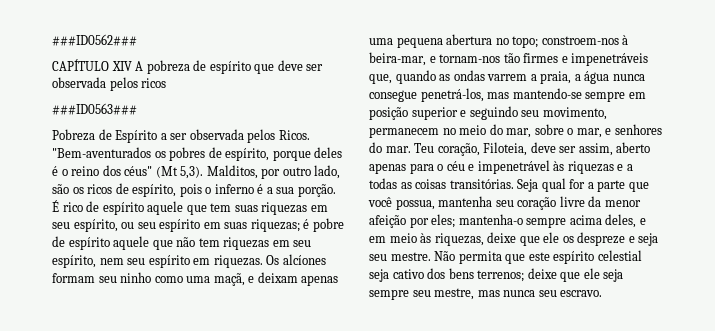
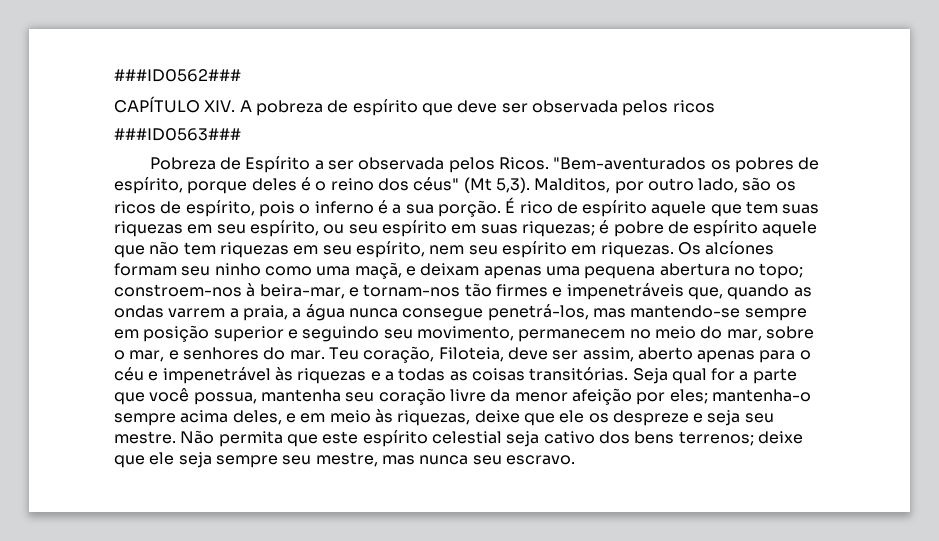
- CAPÍTULO XIV A pobreza de espírito que deve ser observada pelos ricos
+ CAPÍTULO XIV. A pobreza de espírito que deve ser observada pelos ricos

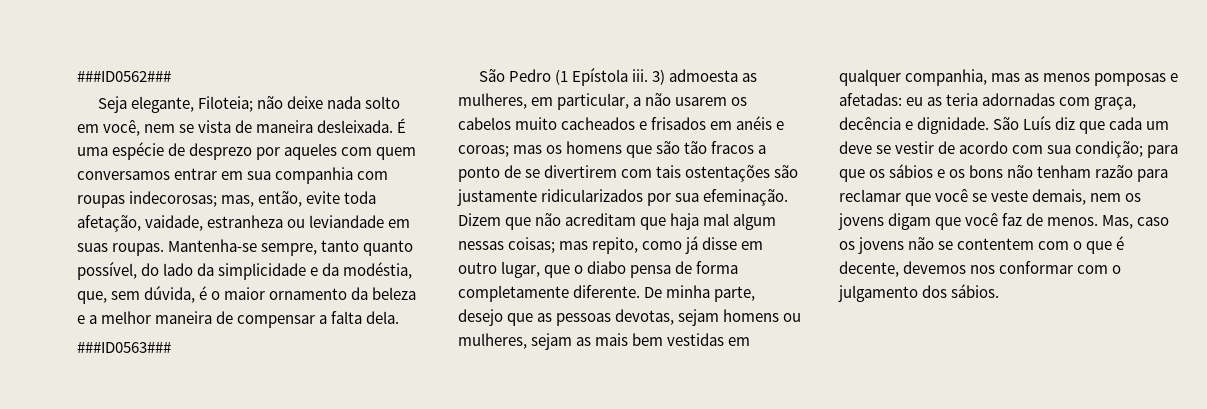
- CAPÍTULO XIV. A pobreza de espírito que deve ser observada pelos ricos
+ Seja elegante, Filoteia; não deixe nada solto em você, nem se vista de maneira desleixada. É uma espécie de desprezo por aqueles com quem conversamos entrar em sua companhia com roupas indecorosas; mas, então, evite toda afetação, vaidade, estranheza ou leviandade em suas roupas. Mantenha-se sempre, tanto quanto possível, do lado da simplicidade e da modéstia, que, sem dúvida, é o maior ornamento da beleza e a melhor maneira de compensar a falta dela.
  ###ID0563###
- Pobreza de Espírito a ser observada pelos Ricos. "Bem-aventurados os pobres de espírito, porque deles é o reino dos céus" (Mt 5,3). Malditos, por outro lado, são os ricos de espírito, pois o inferno é a sua porção. É rico de espírito aquele que tem suas riquezas em seu espírito, ou seu espírito em suas riquezas; é pobre de espírito aquele que não tem riquezas em seu espírito, nem seu espírito em riquezas. Os alcíones formam seu ninho como uma maçã, e deixam apenas uma pequena abertura no topo; constroem-nos à beira-mar, e tornam-nos tão firmes e impenetráveis que, quando as ondas varrem a praia, a água nunca consegue penetrá-los, mas mantendo-se sempre em posição superior e seguindo seu movimento, permanecem no meio do mar, sobre o mar, e senhores do mar. Teu coração, Filoteia, deve ser assim, aberto apenas para o céu e impenetrável às riquezas e a todas as coisas transitórias. Seja qual for a parte que você possua, mantenha seu coração livre da menor afeição por eles; mantenha-o sempre acima deles, e em meio às riquezas, deixe que ele os despreze e seja seu mestre. Não permita que este espírito celestial seja cativo dos bens terrenos; deixe que ele seja sempre seu mestre, mas nunca seu escravo.
+ São Pedro (1 Epístola iii. 3) admoesta as mulheres, em particular, a não usarem os cabelos muito cacheados e frisados em anéis e coroas; mas os homens que são tão fracos a ponto de se divertirem com tais ostentações são justamente ridicularizados por sua efeminação. Dizem que não acreditam que haja mal algum nessas coisas; mas repito, como já disse em outro lugar, que o diabo pensa de forma completamente diferente. De minha parte, desejo que as pessoas devotas, sejam homens ou mulheres, sejam as mais bem vestidas em qualquer companhia, mas as menos pomposas e afetadas: eu as teria adornadas com graça, decência e dignidade. São Luís diz que cada um deve se vestir de acordo com sua condição; para que os sábios e os bons não tenham razão para reclamar que você se veste demais, nem os jovens digam que você faz de menos. Mas, caso os jovens não se contentem com o que é decente, devemos nos conformar com o julgamento dos sábios.

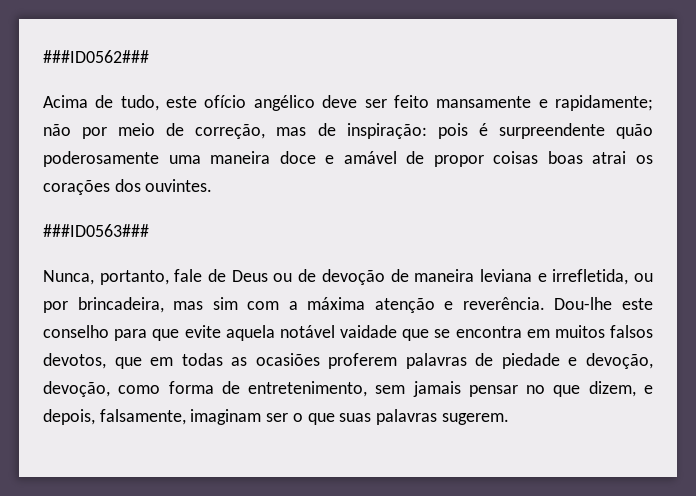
- Seja elegante, Filoteia; não deixe nada solto em você, nem se vista de maneira desleixada. É uma espécie de desprezo por aqueles com quem conversamos entrar em sua companhia com roupas indecorosas; mas, então, evite toda afetação, vaidade, estranheza ou leviandade em suas roupas. Mantenha-se sempre, tanto quanto possível, do lado da simplicidade e da modéstia, que, sem dúvida, é o maior ornamento da beleza e a melhor maneira de compensar a falta dela.
+ Acima de tudo, este ofício angélico deve ser feito mansamente e rapidamente; não por meio de correção, mas de inspiração: pois é surpreendente quão poderosamente uma maneira doce e amável de propor coisas boas atrai os corações dos ouvintes.
  ###ID0563###
- São Pedro (1 Epístola iii. 3) admoesta as mulheres, em particular, a não usarem os cabelos muito cacheados e frisados em anéis e coroas; mas os homens que são tão fracos a ponto de se divertirem com tais ostentações são justamente ridicularizados por sua efeminação. Dizem que não acreditam que haja mal algum nessas coisas; mas repito, como já disse em outro lugar, que o diabo pensa de forma completamente diferente. De minha parte, desejo que as pessoas devotas, sejam homens ou mulheres, sejam as mais bem vestidas em qualquer companhia, mas as menos pomposas e afetadas: eu as teria adornadas com graça, decência e dignidade. São Luís diz que cada um deve se vestir de acordo com sua condição; para que os sábios e os bons não tenham razão para reclamar que você se veste demais, nem os jovens digam que você faz de menos. Mas, caso os jovens não se contentem com o que é decente, devemos nos conformar com o julgamento dos sábios.
+ Nunca, portanto, fale de Deus ou de devoção de maneira leviana e irrefletida, ou por brincadeira, mas sim com a máxima atenção e reverência. Dou-lhe este conselho para que evite aquela notável vaidade que se encontra em muitos falsos devotos, que em todas as ocasiões proferem palavras de piedade e devoção, devoção, como forma de entretenimento, sem jamais pensar no que dizem, e depois, falsamente, imaginam ser o que suas palavras sugerem.

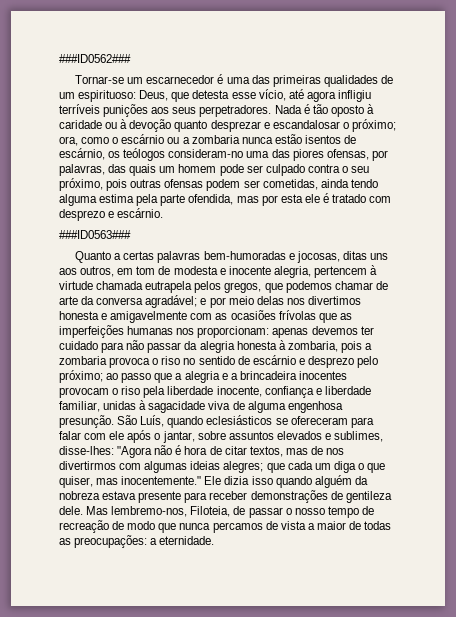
- Acima de tudo, este ofício angélico deve ser feito mansamente e rapidamente; não por meio de correção, mas de inspiração: pois é surpreendente quão poderosamente uma maneira doce e amável de propor coisas boas atrai os corações dos ouvintes.
+ Tornar-se um escarnecedor é uma das primeiras qualidades de um espirituoso: Deus, que detesta esse vício, até agora infligiu terríveis punições aos seus perpetradores. Nada é tão oposto à caridade ou à devoção quanto desprezar e escandalosar o próximo; ora, como o escárnio ou a zombaria nunca estão isentos de escárnio, os teólogos consideram-no uma das piores ofensas, por palavras, das quais um homem pode ser culpado contra o seu próximo, pois outras ofensas podem ser cometidas, ainda tendo alguma estima pela parte ofendida, mas por esta ele é tratado com desprezo e escárnio.
  ###ID0563###
- Nunca, portanto, fale de Deus ou de devoção de maneira leviana e irrefletida, ou por brincadeira, mas sim com a máxima atenção e reverência. Dou-lhe este conselho para que evite aquela notável vaidade que se encontra em muitos falsos devotos, que em todas as ocasiões proferem palavras de piedade e devoção, devoção, como forma de entretenimento, sem jamais pensar no que dizem, e depois, falsamente, imaginam ser o que suas palavras sugerem.
+ Quanto a certas palavras bem-humoradas e jocosas, ditas uns aos outros, em tom de modesta e inocente alegria, pertencem à virtude chamada eutrapela pelos gregos, que podemos chamar de arte da conversa agradável; e por meio delas nos divertimos honesta e amigavelmente com as ocasiões frívolas que as imperfeições humanas nos proporcionam: apenas devemos ter cuidado para não passar da alegria honesta à zombaria, pois a zombaria provoca o riso no sentido de escárnio e desprezo pelo próximo; ao passo que a alegria e a brincadeira inocentes provocam o riso pela liberdade inocente, confiança e liberdade familiar, unidas à sagacidade viva de alguma engenhosa presunção. São Luís, quando eclesiásticos se ofereceram para falar com ele após o jantar, sobre assuntos elevados e sublimes, disse-lhes: "Agora não é hora de citar textos, mas de nos divertirmos com algumas ideias alegres; que cada um diga o que quiser, mas inocentemente." Ele dizia isso quando alguém da nobreza estava presente para receber demonstrações de gentileza dele. Mas lembremo-nos, Filoteia, de passar o nosso tempo de recreação de modo que nunca percamos de vista a maior de todas as preocupações: a eternidade.

